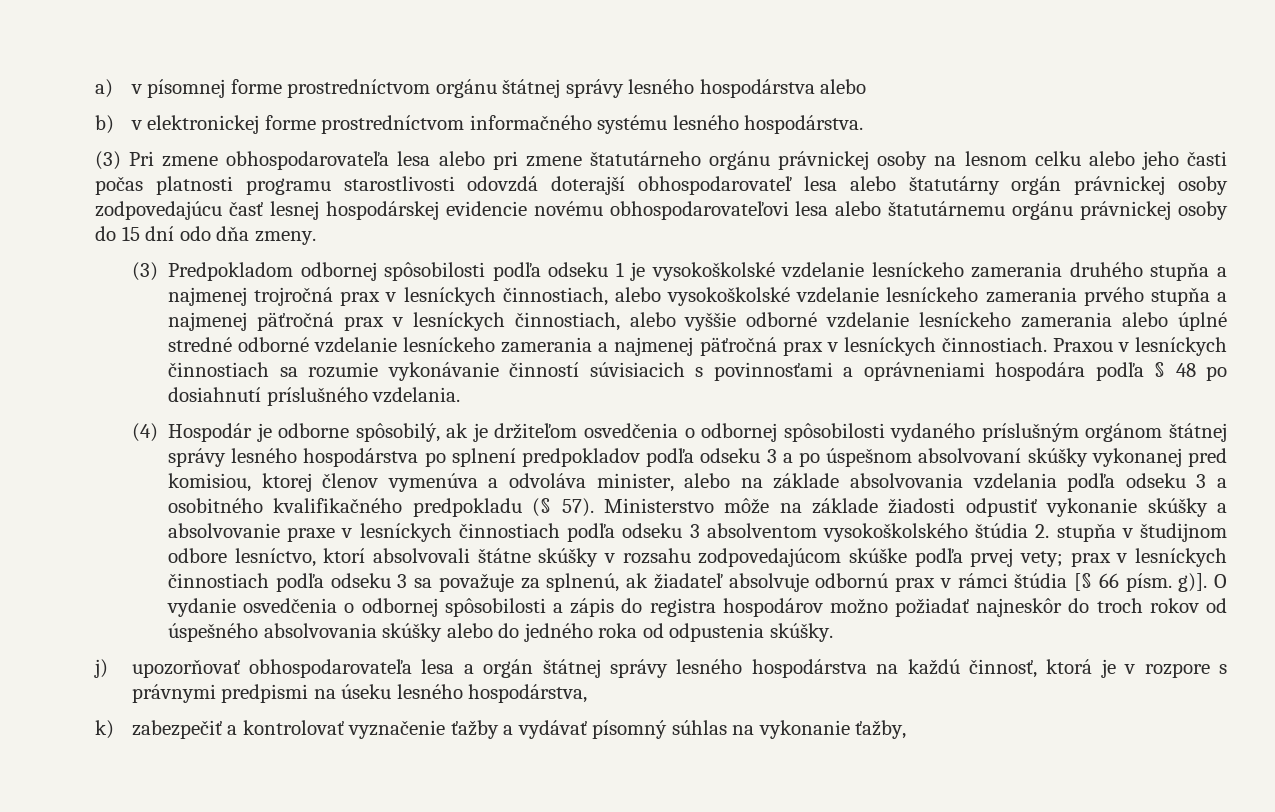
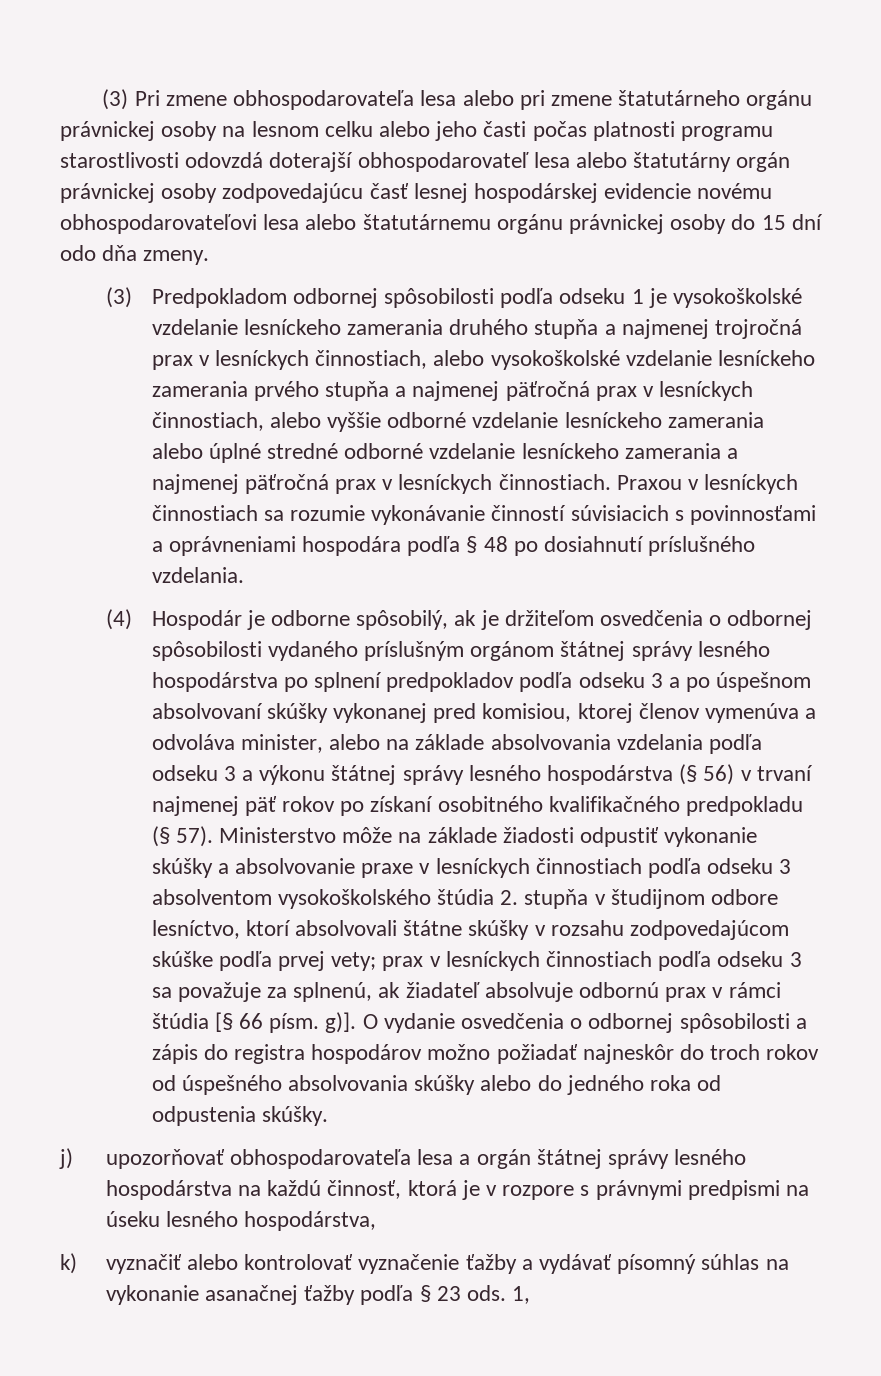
- a) v písomnej forme prostredníctvom orgánu štátnej správy lesného hospodárstva alebo
- b) v elektronickej forme prostredníctvom informačného systému lesného hospodárstva.
- (4) Hospodár je odborne spôsobilý, ak je držiteľom osvedčenia o odbornej spôsobilosti vydaného príslušným orgánom štátnej správy lesného hospodárstva po splnení predpokladov podľa odseku 3 a po úspešnom absolvovaní skúšky vykonanej pred komisiou, ktorej členov vymenúva a odvoláva minister, alebo na základe absolvovania vzdelania podľa odseku 3 a osobitného kvalifikačného predpokladu (§ 57).
+ (4) Hospodár je odborne spôsobilý, ak je držiteľom osvedčenia o odbornej spôsobilosti vydaného príslušným orgánom štátnej správy lesného hospodárstva po splnení predpokladov podľa odseku 3 a po úspešnom absolvovaní skúšky vykonanej pred komisiou, ktorej členov vymenúva a odvoláva minister, alebo na základe absolvovania vzdelania podľa odseku 3 a výkonu štátnej správy lesného hospodárstva (§ 56) v trvaní najmenej päť rokov po získaní osobitného kvalifikačného predpokladu (§ 57).
- k) zabezpečiť a kontrolovať vyznačenie ťažby a vydávať písomný súhlas na vykonanie ťažby,
+ k) vyznačiť alebo kontrolovať vyznačenie ťažby a vydávať písomný súhlas na vykonanie asanačnej ťažby podľa § 23 ods. 1,

